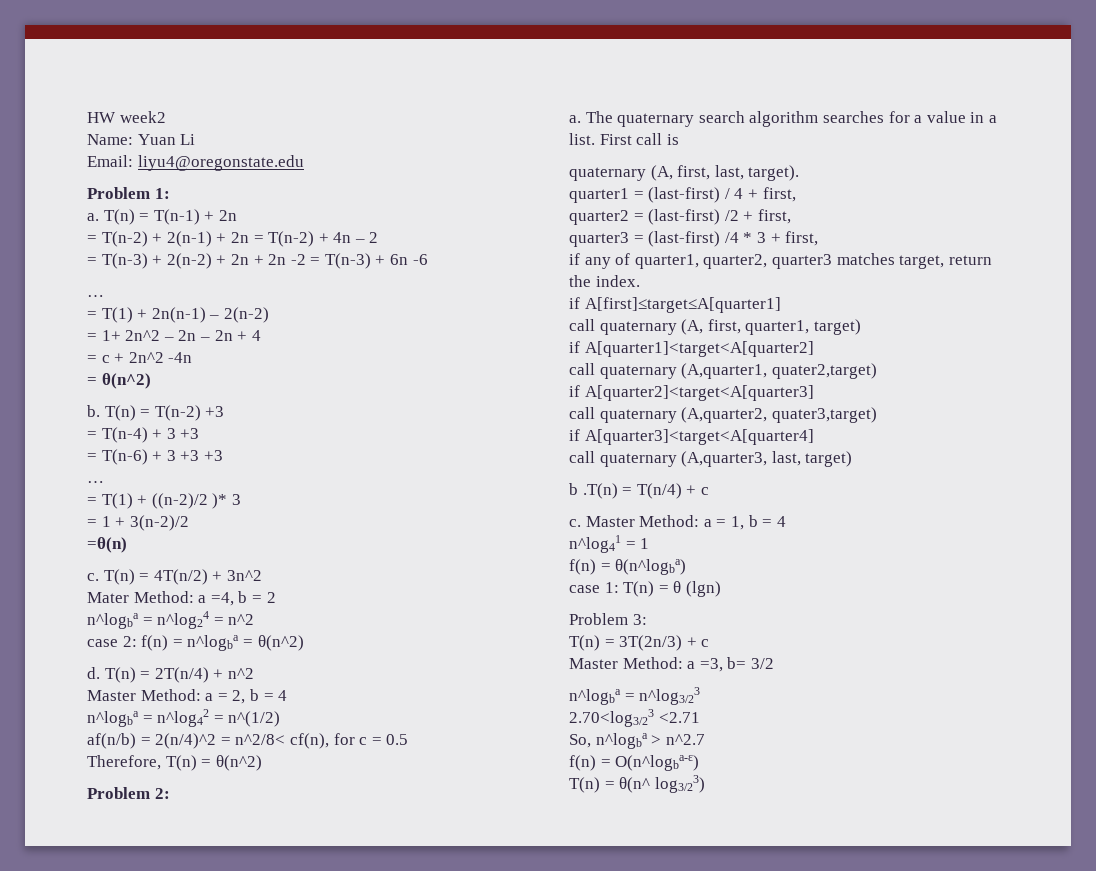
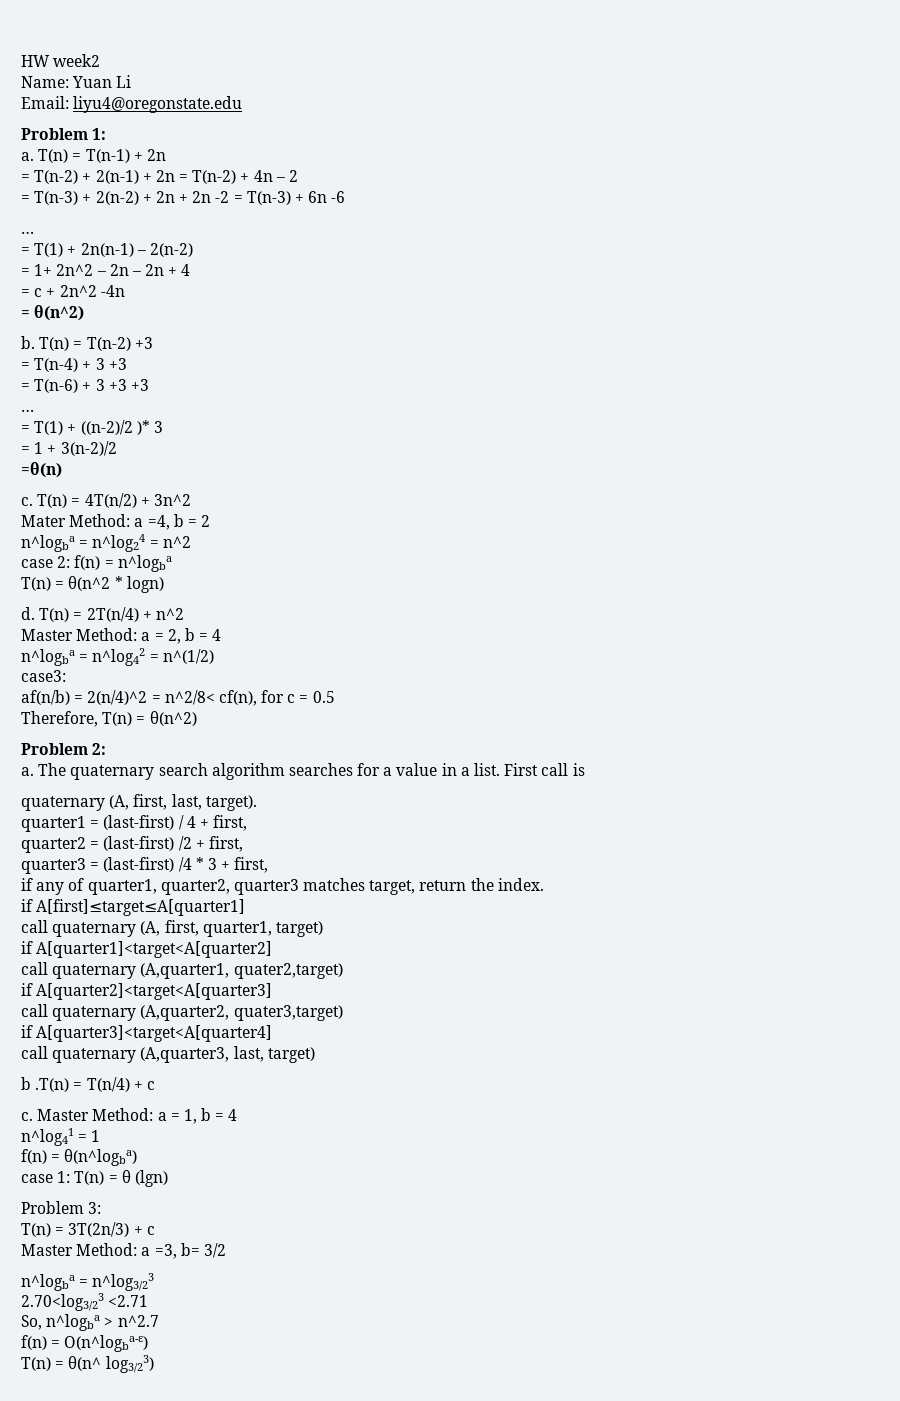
- case 2: f(n) = n^logba = θ(n^2)
+ case 2: f(n) = n^logba
+ T(n) = θ(n^2 * logn)
+ case3:

